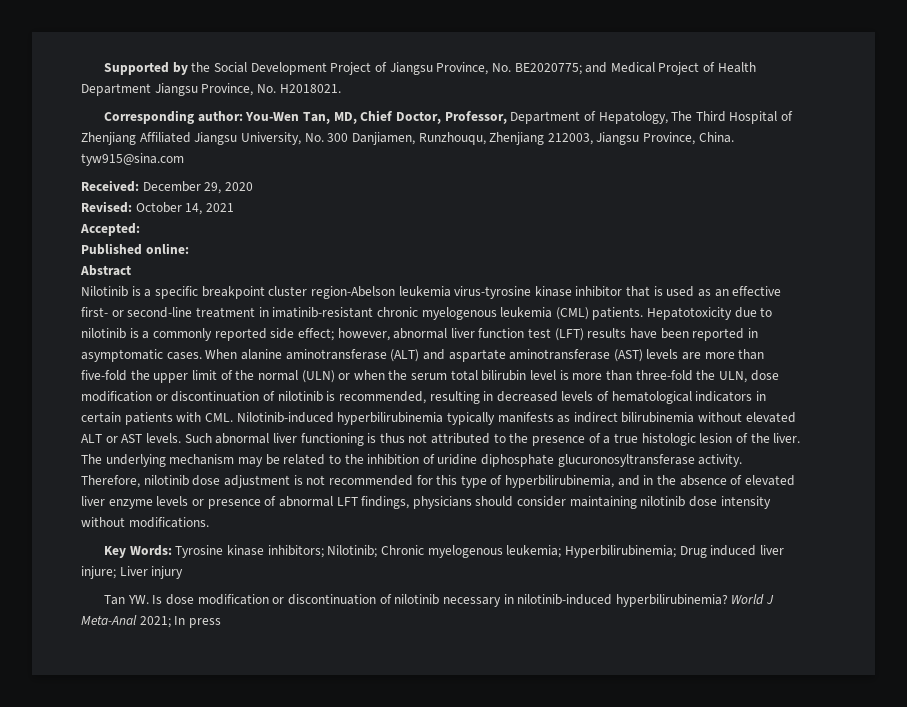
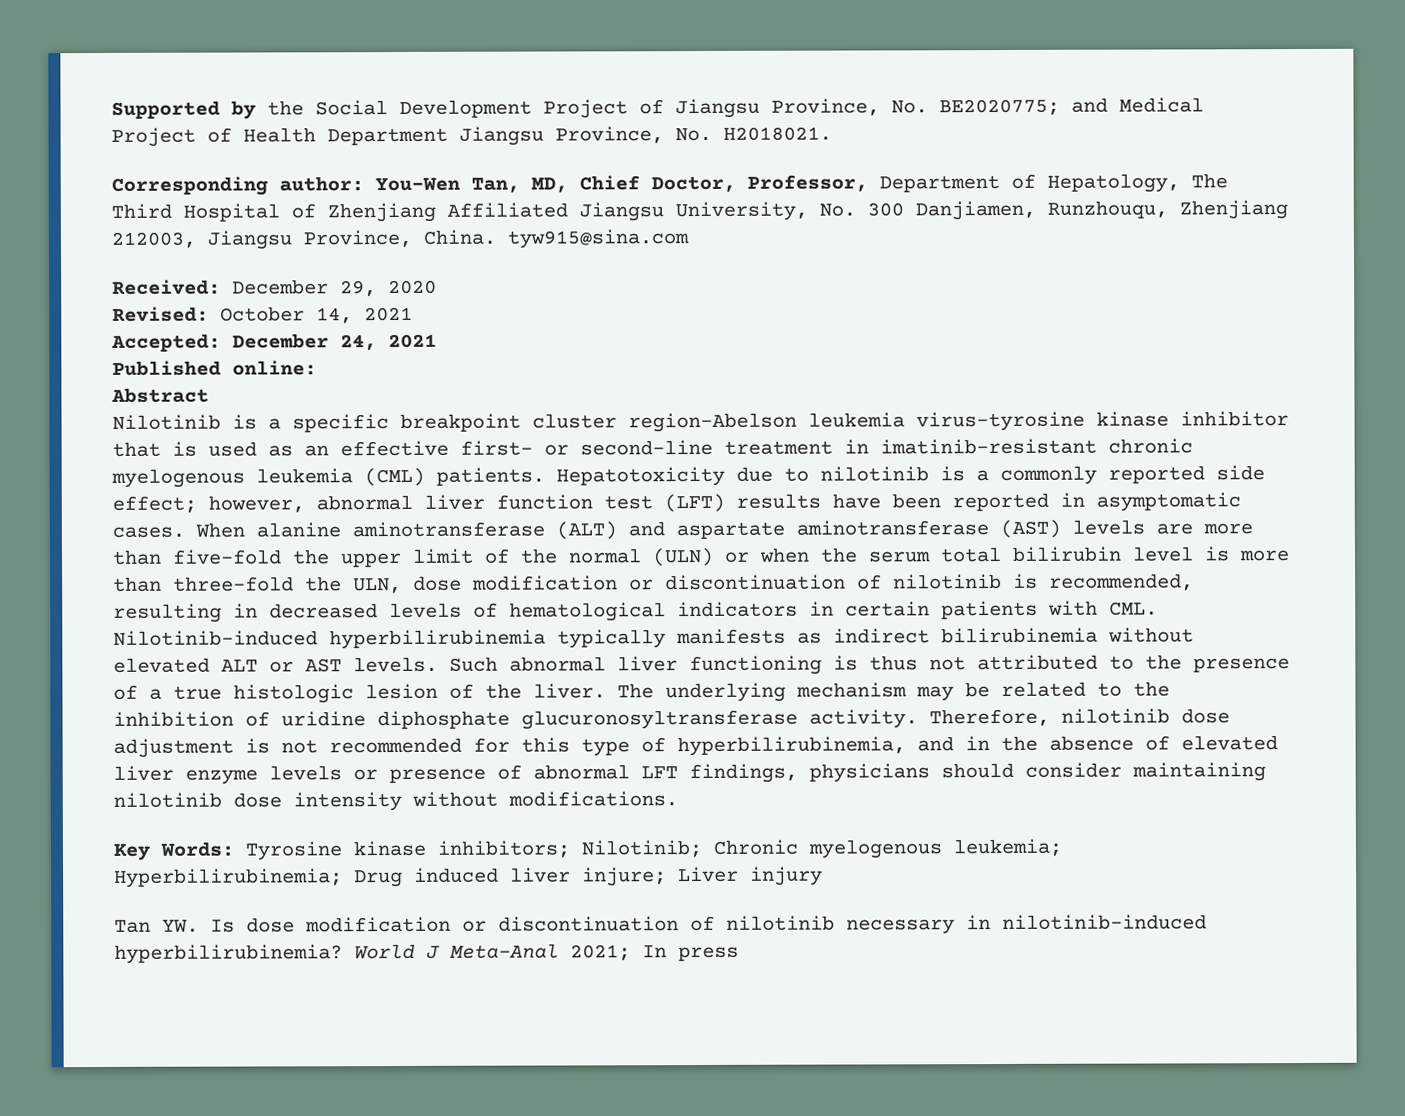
- Accepted:
+ Accepted: December 24, 2021

